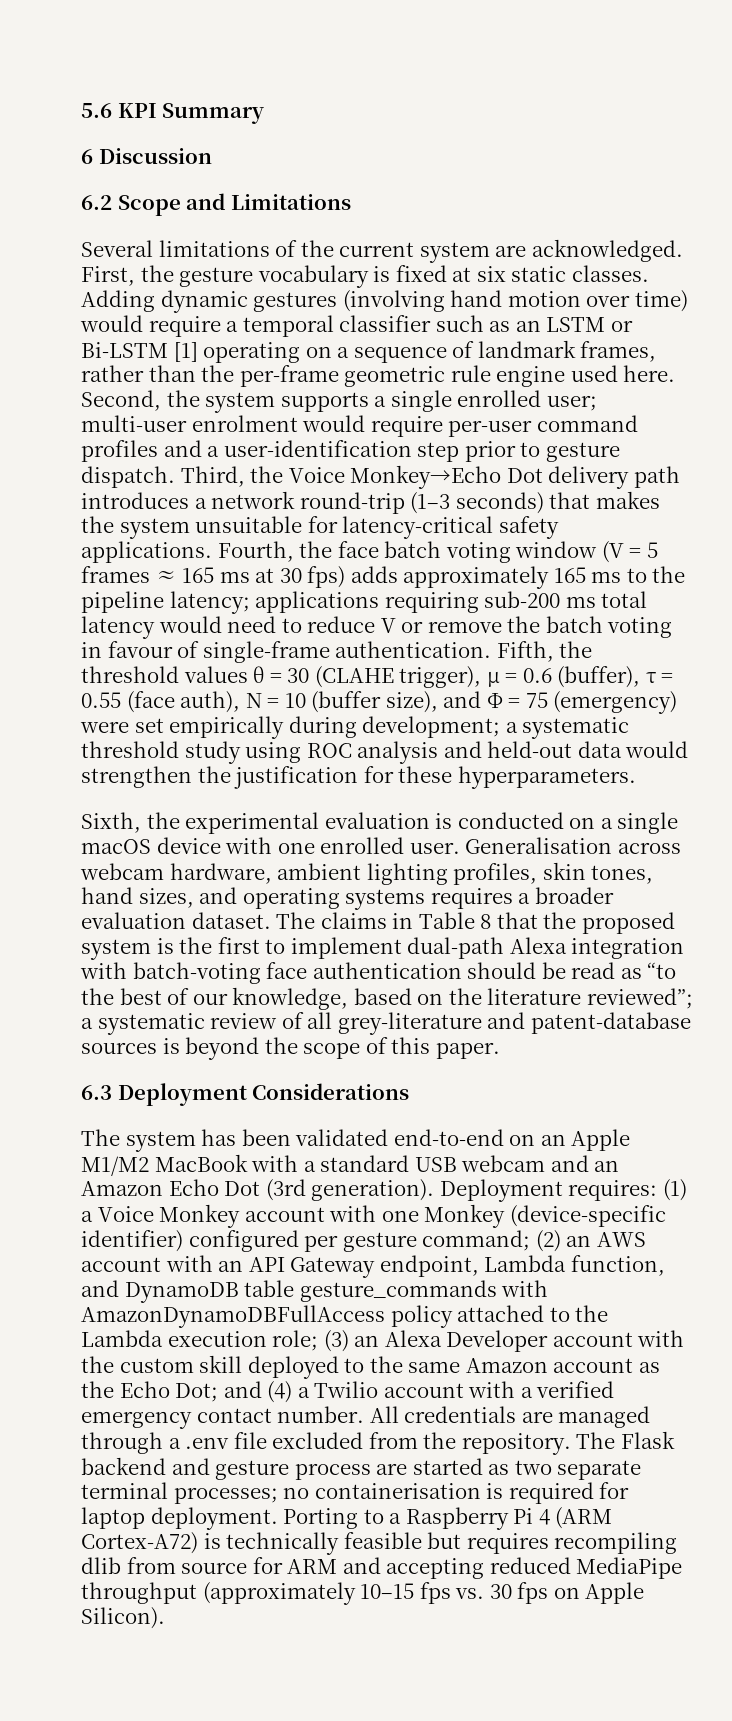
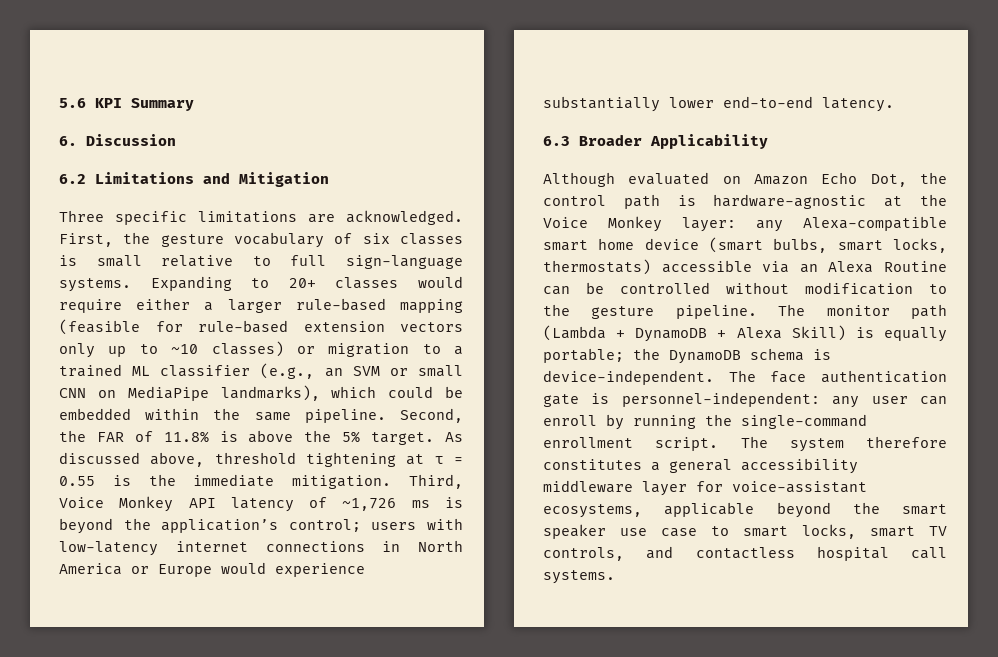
- 6 Discussion
+ 6. Discussion
- 6.2 Scope and Limitations
- Several limitations of the current system are acknowledged.
+ 6.2 Limitations and Mitigation
+ Three specific limitations are acknowledged.
- First, the gesture vocabulary is fixed at six static classes. Adding dynamic gestures (involving hand motion over time) would require a temporal classifier such as an LSTM or Bi-LSTM [1] operating on a sequence of landmark frames, rather than the per-frame geometric rule engine used here. Second, the system supports a single enrolled user; multi-user enrolment would require per-user command profiles and a user-identification step prior to gesture dispatch. Third, the Voice Monkey→Echo Dot delivery path introduces a network round-trip (1–3 seconds) that makes the system unsuitable for latency-critical safety applications. Fourth, the face batch voting window (V = 5 frames ≈ 165 ms at 30 fps) adds approximately 165 ms to the pipeline latency; applications requiring sub-200 ms total latency would need to reduce V or remove the batch voting in favour of single-frame authentication. Fifth, the threshold values θ = 30 (CLAHE trigger), μ = 0.6 (buffer), τ = 0.55 (face auth), N = 10 (buffer size), and Φ = 75 (emergency) were set empirically during development; a systematic threshold study using ROC analysis and held-out data would strengthen the justification for these hyperparameters.
- Sixth, the experimental evaluation is conducted on a single macOS device with one enrolled user. Generalisation across webcam hardware, ambient lighting profiles, skin tones, hand sizes, and operating systems requires a broader evaluation dataset. The claims in Table 8 that the proposed system is the first to implement dual-path Alexa integration with batch-voting face authentication should be read as “to the best of our knowledge, based on the literature reviewed”; a systematic review of all grey-literature and patent-database sources is beyond the scope of this paper.
- 6.3 Deployment Considerations
- The system has been validated end-to-end on an Apple M1/M2 MacBook with a standard USB webcam and an Amazon Echo Dot (3rd generation). Deployment requires: (1) a Voice Monkey account with one Monkey (device-specific identifier) configured per gesture command; (2) an AWS account with an API Gateway endpoint, Lambda function, and DynamoDB table gesture_commands with AmazonDynamoDBFullAccess policy attached to the Lambda execution role; (3) an Alexa Developer account with the custom skill deployed to the same Amazon account as the Echo Dot; and (4) a Twilio account with a verified emergency contact number. All credentials are managed through a .env file excluded from the repository. The Flask backend and gesture process are started as two separate terminal processes; no containerisation is required for laptop deployment. Porting to a Raspberry Pi 4 (ARM Cortex-A72) is technically feasible but requires recompiling dlib from source for ARM and accepting reduced MediaPipe throughput (approximately 10–15 fps vs. 30 fps on Apple Silicon).
+ First, the gesture vocabulary of six classes is small relative to full sign-language systems. Expanding to 20+ classes would require either a larger rule-based mapping (feasible for rule-based extension vectors only up to ~10 classes) or migration to a trained ML classifier (e.g., an SVM or small CNN on MediaPipe landmarks), which could be embedded within the same pipeline. Second, the FAR of 11.8% is above the 5% target. As discussed above, threshold tightening at τ = 0.55 is the immediate mitigation. Third, Voice Monkey API latency of ~1,726 ms is beyond the application’s control; users with low-latency internet connections in North America or Europe would experience substantially lower end-to-end latency.
+ 6.3 Broader Applicability
+ Although evaluated on Amazon Echo Dot, the control path is hardware-agnostic at the Voice Monkey layer: any Alexa-compatible smart home device (smart bulbs, smart locks, thermostats) accessible via an Alexa Routine can be controlled without modification to the gesture pipeline. The monitor path (Lambda + DynamoDB + Alexa Skill) is equally portable; the DynamoDB schema is device-independent. The face authentication gate is personnel-independent: any user can enroll by running the single-command enrollment script. The system therefore constitutes a general accessibility middleware layer for voice-assistant ecosystems, applicable beyond the smart speaker use case to smart locks, smart TV controls, and contactless hospital call systems.

